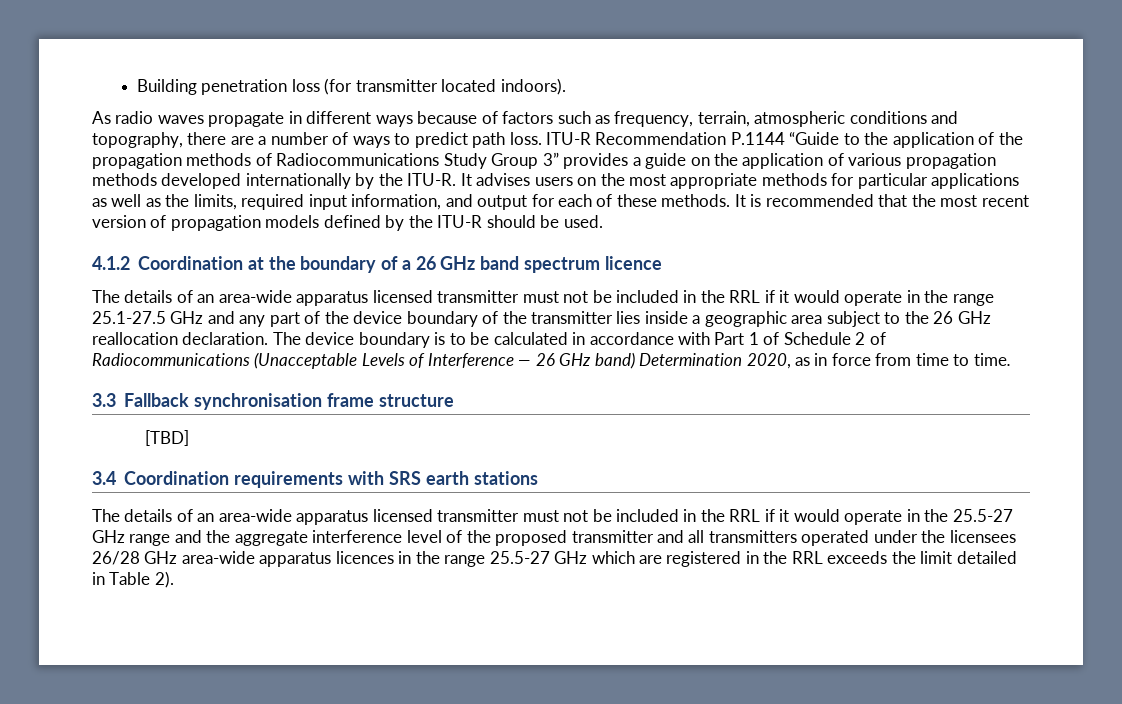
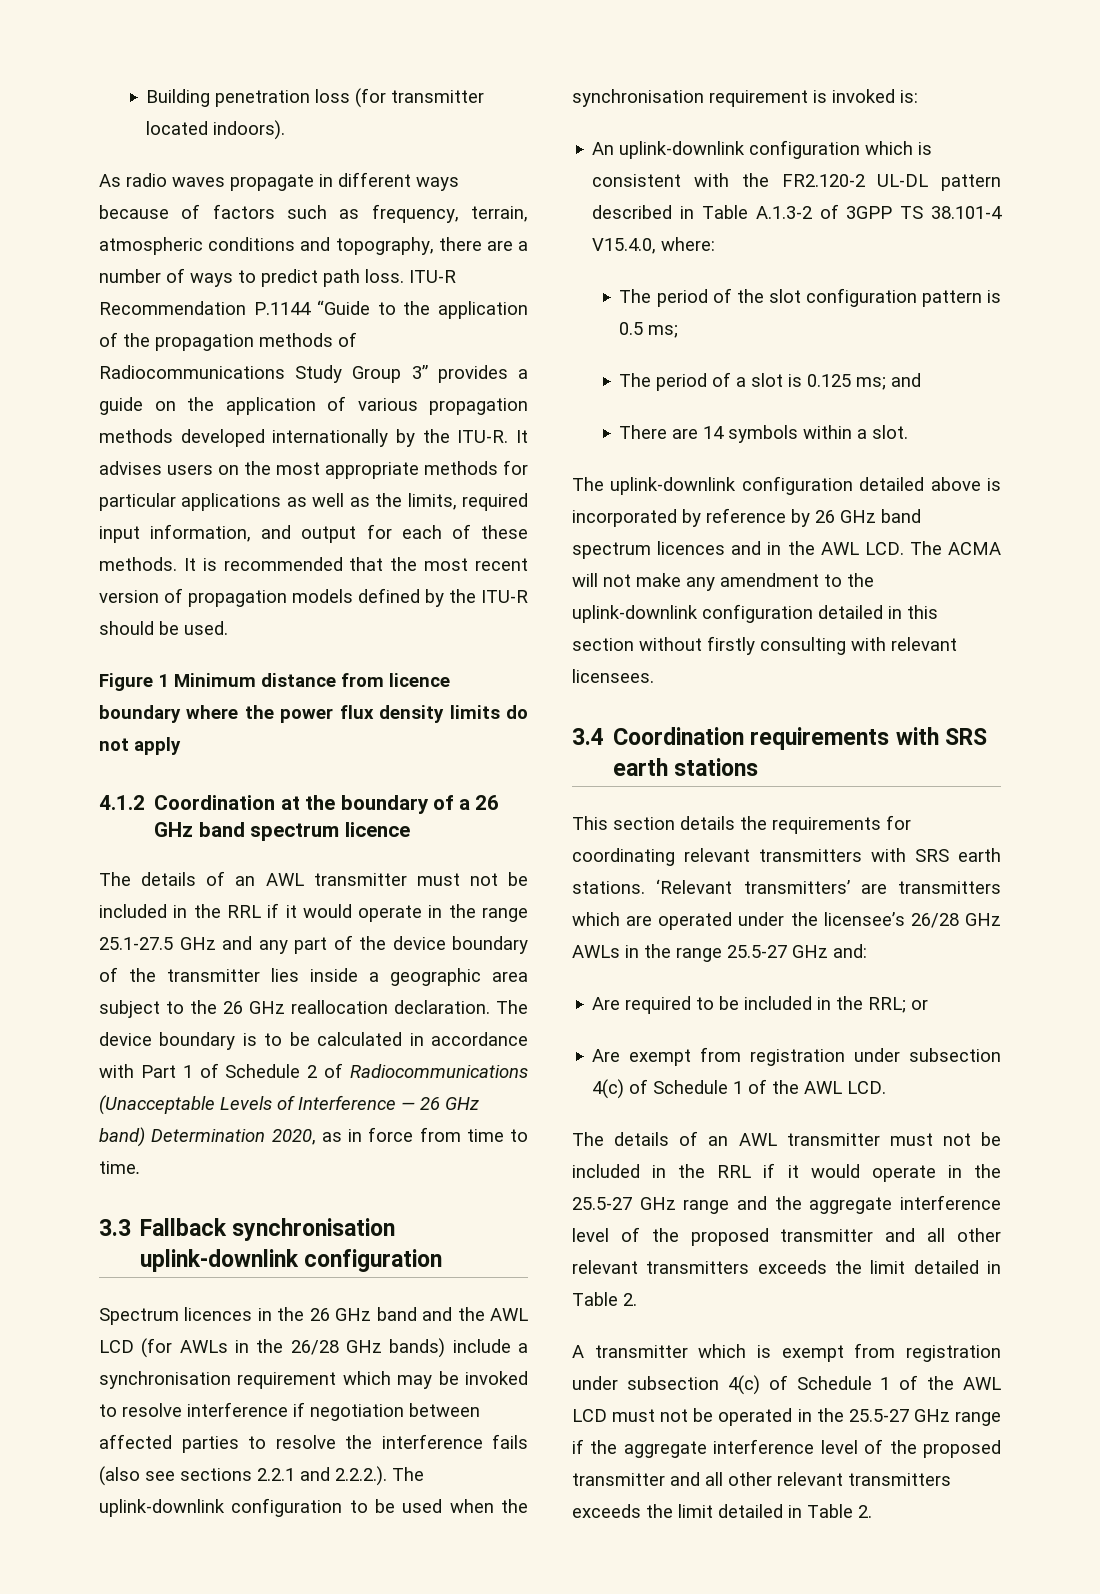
+ Figure 1 Minimum distance from licence boundary where the power flux density limits do not apply
- The details of an area-wide apparatus licensed transmitter must not be included in the RRL if it would operate in the range 25.1-27.5 GHz and any part of the device boundary of the transmitter lies inside a geographic area subject to the 26 GHz reallocation declaration.
+ The details of an AWL transmitter must not be included in the RRL if it would operate in the range 25.1-27.5 GHz and any part of the device boundary of the transmitter lies inside a geographic area subject to the 26 GHz reallocation declaration.
- 3.3 Fallback synchronisation frame structure
- [TBD]
+ 3.3 Fallback synchronisation uplink-downlink configuration
+ Spectrum licences in the 26 GHz band and the AWL LCD (for AWLs in the 26/28 GHz bands) include a synchronisation requirement which may be invoked to resolve interference if negotiation between affected parties to resolve the interference fails (also see sections 2.2.1 and 2.2.2.). The uplink-downlink configuration to be used when the synchronisation requirement is invoked is:
+ An uplink-downlink configuration which is consistent with the FR2.120-2 UL-DL pattern described in Table A.1.3-2 of 3GPP TS 38.101-4 V15.4.0, where:
+ The period of the slot configuration pattern is 0.5 ms;
+ The period of a slot is 0.125 ms; and
+ There are 14 symbols within a slot.
+ The uplink-downlink configuration detailed above is incorporated by reference by 26 GHz band spectrum licences and in the AWL LCD. The ACMA will not make any amendment to the uplink-downlink configuration detailed in this section without firstly consulting with relevant licensees.
- The details of an area-wide apparatus licensed transmitter must not be included in the RRL if it would operate in the 25.5-27 GHz range and the aggregate interference level of the proposed transmitter and all transmitters operated under the licensees 26/28 GHz area-wide apparatus licences in the range 25.5-27 GHz which are registered in the RRL exceeds the limit detailed in Table 2).
+ This section details the requirements for coordinating relevant transmitters with SRS earth stations. ‘Relevant transmitters’ are transmitters which are operated under the licensee’s 26/28 GHz AWLs in the range 25.5-27 GHz and:
+ Are required to be included in the RRL; or
+ Are exempt from registration under subsection 4(c) of Schedule 1 of the AWL LCD.
+ The details of an AWL transmitter must not be included in the RRL if it would operate in the 25.5-27 GHz range and the aggregate interference level of the proposed transmitter and all other relevant transmitters exceeds the limit detailed in Table 2.
+ A transmitter which is exempt from registration under subsection 4(c) of Schedule 1 of the AWL LCD must not be operated in the 25.5-27 GHz range if the aggregate interference level of the proposed transmitter and all other relevant transmitters exceeds the limit detailed in Table 2.

